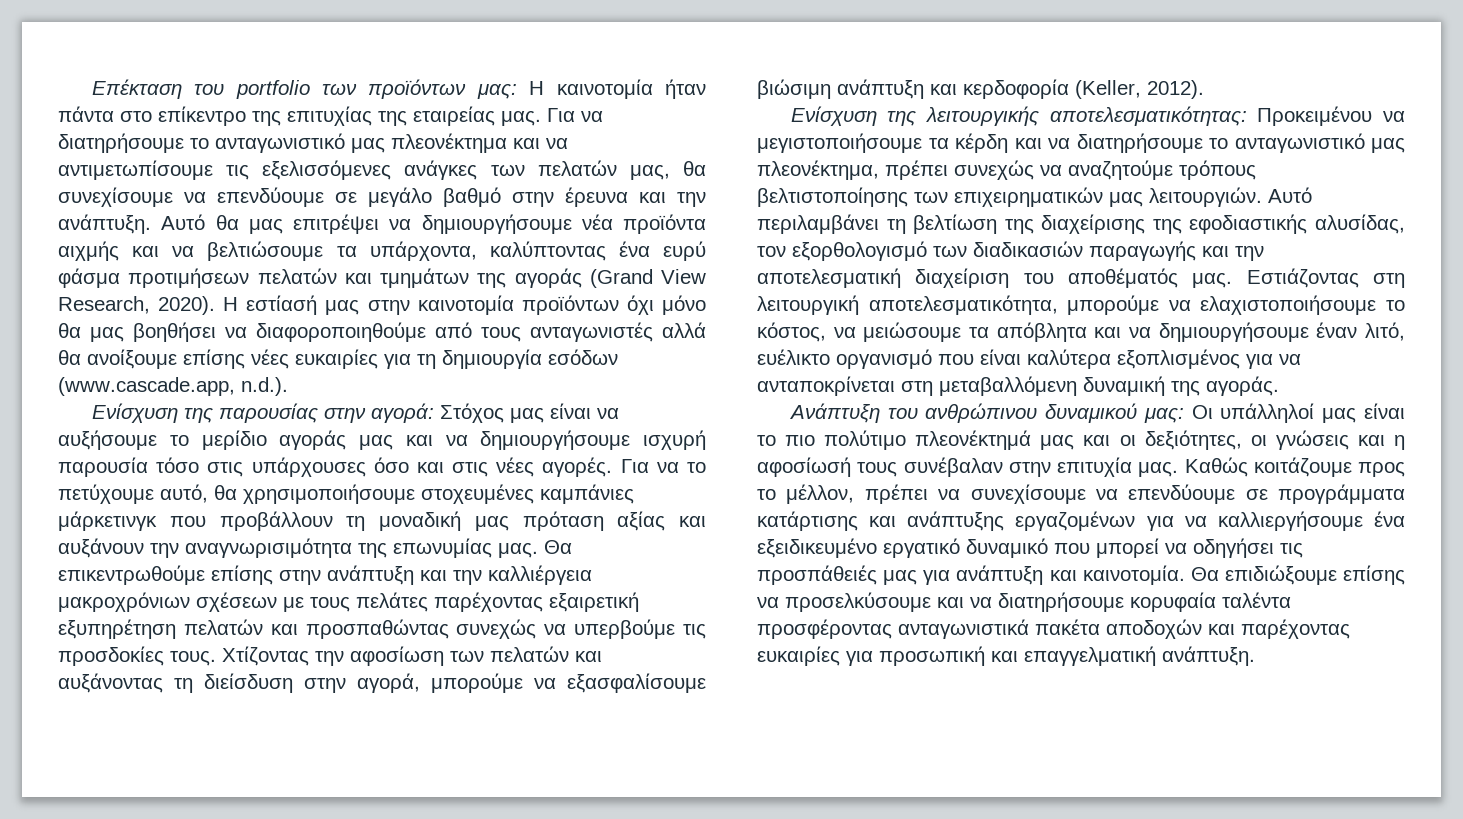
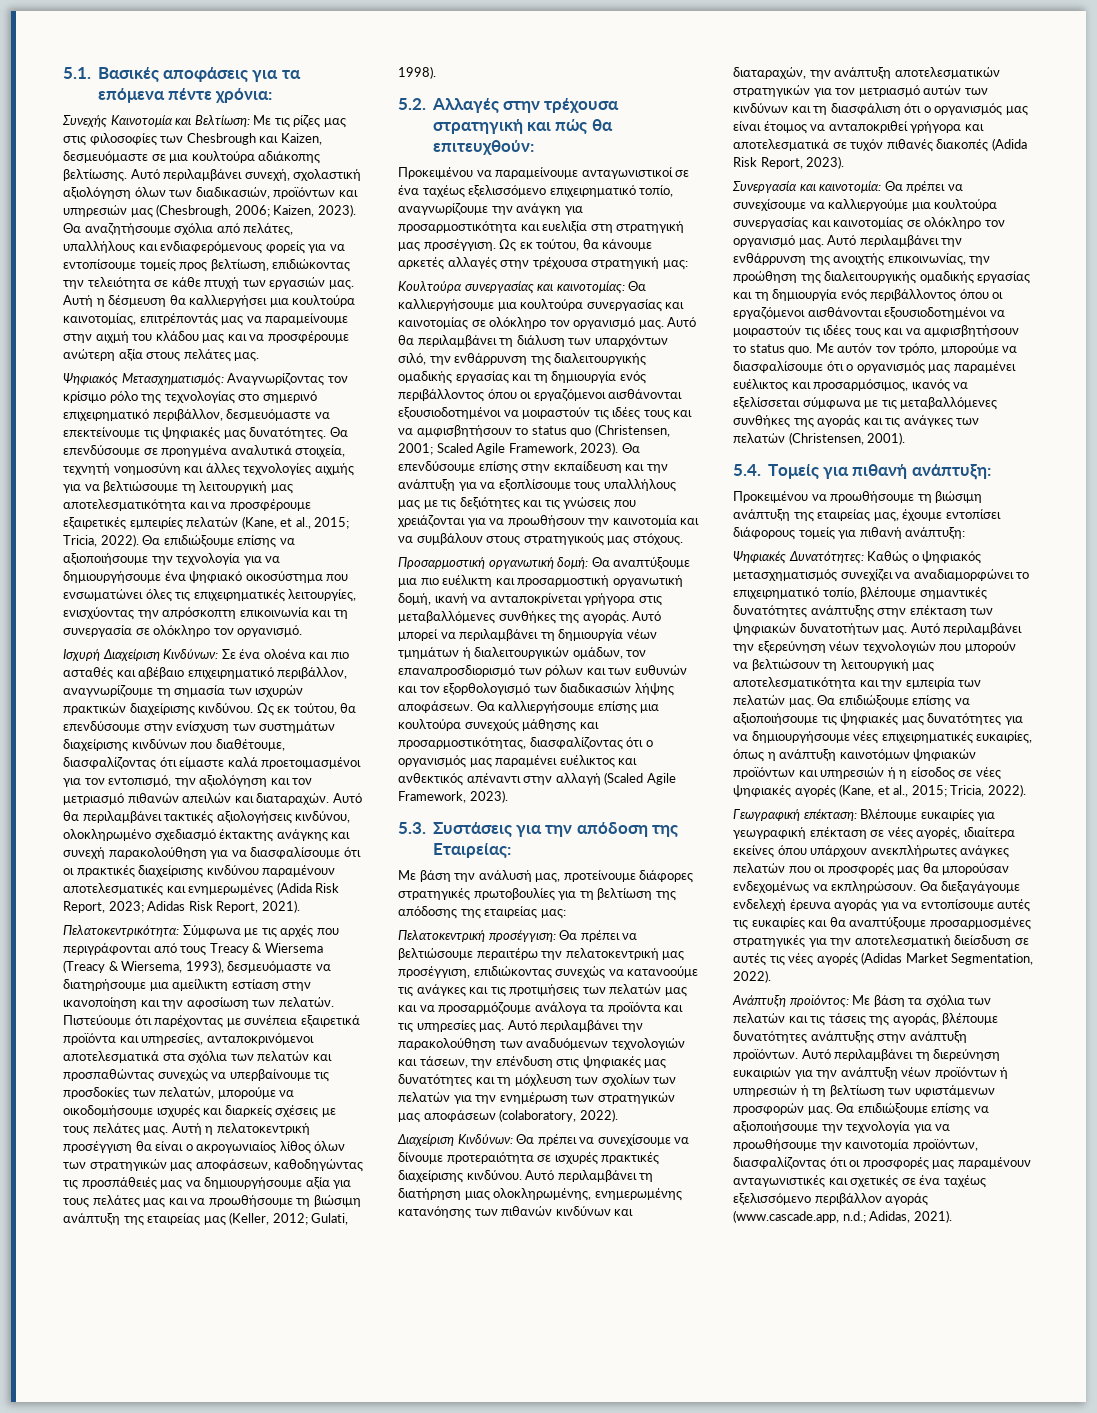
- Επέκταση του portfolio των προϊόντων μας: Η καινοτομία ήταν πάντα στο επίκεντρο της επιτυχίας της εταιρείας μας. Για να διατηρήσουμε το ανταγωνιστικό μας πλεονέκτημα και να αντιμετωπίσουμε τις εξελισσόμενες ανάγκες των πελατών μας, θα συνεχίσουμε να επενδύουμε σε μεγάλο βαθμό στην έρευνα και την ανάπτυξη. Αυτό θα μας επιτρέψει να δημιουργήσουμε νέα προϊόντα αιχμής και να βελτιώσουμε τα υπάρχοντα, καλύπτοντας ένα ευρύ φάσμα προτιμήσεων πελατών και τμημάτων της αγοράς (Grand View Research, 2020). Η εστίασή μας στην καινοτομία προϊόντων όχι μόνο θα μας βοηθήσει να διαφοροποιηθούμε από τους ανταγωνιστές αλλά θα ανοίξουμε επίσης νέες ευκαιρίες για τη δημιουργία εσόδων (www.cascade.app, n.d.).
- Ενίσχυση της παρουσίας στην αγορά: Στόχος μας είναι να αυξήσουμε το μερίδιο αγοράς μας και να δημιουργήσουμε ισχυρή παρουσία τόσο στις υπάρχουσες όσο και στις νέες αγορές. Για να το πετύχουμε αυτό, θα χρησιμοποιήσουμε στοχευμένες καμπάνιες μάρκετινγκ που προβάλλουν τη μοναδική μας πρόταση αξίας και αυξάνουν την αναγνωρισιμότητα της επωνυμίας μας. Θα επικεντρωθούμε επίσης στην ανάπτυξη και την καλλιέργεια μακροχρόνιων σχέσεων με τους πελάτες παρέχοντας εξαιρετική εξυπηρέτηση πελατών και προσπαθώντας συνεχώς να υπερβούμε τις προσδοκίες τους. Χτίζοντας την αφοσίωση των πελατών και αυξάνοντας τη διείσδυση στην αγορά, μπορούμε να εξασφαλίσουμε βιώσιμη ανάπτυξη και κερδοφορία (Keller, 2012).
- Ενίσχυση της λειτουργικής αποτελεσματικότητας: Προκειμένου να μεγιστοποιήσουμε τα κέρδη και να διατηρήσουμε το ανταγωνιστικό μας πλεονέκτημα, πρέπει συνεχώς να αναζητούμε τρόπους βελτιστοποίησης των επιχειρηματικών μας λειτουργιών. Αυτό περιλαμβάνει τη βελτίωση της διαχείρισης της εφοδιαστικής αλυσίδας, τον εξορθολογισμό των διαδικασιών παραγωγής και την αποτελεσματική διαχείριση του αποθέματός μας. Εστιάζοντας στη λειτουργική αποτελεσματικότητα, μπορούμε να ελαχιστοποιήσουμε το κόστος, να μειώσουμε τα απόβλητα και να δημιουργήσουμε έναν λιτό, ευέλικτο οργανισμό που είναι καλύτερα εξοπλισμένος για να ανταποκρίνεται στη μεταβαλλόμενη δυναμική της αγοράς.
- Ανάπτυξη του ανθρώπινου δυναμικού μας: Οι υπάλληλοί μας είναι το πιο πολύτιμο πλεονέκτημά μας και οι δεξιότητες, οι γνώσεις και η αφοσίωσή τους συνέβαλαν στην επιτυχία μας. Καθώς κοιτάζουμε προς το μέλλον, πρέπει να συνεχίσουμε να επενδύουμε σε προγράμματα κατάρτισης και ανάπτυξης εργαζομένων για να καλλιεργήσουμε ένα εξειδικευμένο εργατικό δυναμικό που μπορεί να οδηγήσει τις προσπάθειές μας για ανάπτυξη και καινοτομία. Θα επιδιώξουμε επίσης να προσελκύσουμε και να διατηρήσουμε κορυφαία ταλέντα προσφέροντας ανταγωνιστικά πακέτα αποδοχών και παρέχοντας ευκαιρίες για προσωπική και επαγγελματική ανάπτυξη.
+ 5.1. Βασικές αποφάσεις για τα επόμενα πέντε χρόνια:
+ Συνεχής Καινοτομία και Βελτίωση: Με τις ρίζες μας στις φιλοσοφίες των Chesbrough και Kaizen, δεσμευόμαστε σε μια κουλτούρα αδιάκοπης βελτίωσης. Αυτό περιλαμβάνει συνεχή, σχολαστική αξιολόγηση όλων των διαδικασιών, προϊόντων και υπηρεσιών μας (Chesbrough, 2006; Kaizen, 2023). Θα αναζητήσουμε σχόλια από πελάτες, υπαλλήλους και ενδιαφερόμενους φορείς για να εντοπίσουμε τομείς προς βελτίωση, επιδιώκοντας την τελειότητα σε κάθε πτυχή των εργασιών μας. Αυτή η δέσμευση θα καλλιεργήσει μια κουλτούρα καινοτομίας, επιτρέποντάς μας να παραμείνουμε στην αιχμή του κλάδου μας και να προσφέρουμε ανώτερη αξία στους πελάτες μας.
+ Ψηφιακός Μετασχηματισμός: Αναγνωρίζοντας τον κρίσιμο ρόλο της τεχνολογίας στο σημερινό επιχειρηματικό περιβάλλον, δεσμευόμαστε να επεκτείνουμε τις ψηφιακές μας δυνατότητες. Θα επενδύσουμε σε προηγμένα αναλυτικά στοιχεία, τεχνητή νοημοσύνη και άλλες τεχνολογίες αιχμής για να βελτιώσουμε τη λειτουργική μας αποτελεσματικότητα και να προσφέρουμε εξαιρετικές εμπειρίες πελατών (Kane, et al., 2015; Tricia, 2022). Θα επιδιώξουμε επίσης να αξιοποιήσουμε την τεχνολογία για να δημιουργήσουμε ένα ψηφιακό οικοσύστημα που ενσωματώνει όλες τις επιχειρηματικές λειτουργίες, ενισχύοντας την απρόσκοπτη επικοινωνία και τη συνεργασία σε ολόκληρο τον οργανισμό.
+ Ισχυρή Διαχείριση Κινδύνων: Σε ένα ολοένα και πιο ασταθές και αβέβαιο επιχειρηματικό περιβάλλον, αναγνωρίζουμε τη σημασία των ισχυρών πρακτικών διαχείρισης κινδύνου. Ως εκ τούτου, θα επενδύσουμε στην ενίσχυση των συστημάτων διαχείρισης κινδύνων που διαθέτουμε, διασφαλίζοντας ότι είμαστε καλά προετοιμασμένοι για τον εντοπισμό, την αξιολόγηση και τον μετριασμό πιθανών απειλών και διαταραχών. Αυτό θα περιλαμβάνει τακτικές αξιολογήσεις κινδύνου, ολοκληρωμένο σχεδιασμό έκτακτης ανάγκης και συνεχή παρακολούθηση για να διασφαλίσουμε ότι οι πρακτικές διαχείρισης κινδύνου παραμένουν αποτελεσματικές και ενημερωμένες (Adida Risk Report, 2023; Adidas Risk Report, 2021).
+ Πελατοκεντρικότητα: Σύμφωνα με τις αρχές που περιγράφονται από τους Treacy & Wiersema (Treacy & Wiersema, 1993), δεσμευόμαστε να διατηρήσουμε μια αμείλικτη εστίαση στην ικανοποίηση και την αφοσίωση των πελατών. Πιστεύουμε ότι παρέχοντας με συνέπεια εξαιρετικά προϊόντα και υπηρεσίες, ανταποκρινόμενοι αποτελεσματικά στα σχόλια των πελατών και προσπαθώντας συνεχώς να υπερβαίνουμε τις προσδοκίες των πελατών, μπορούμε να οικοδομήσουμε ισχυρές και διαρκείς σχέσεις με τους πελάτες μας. Αυτή η πελατοκεντρική προσέγγιση θα είναι ο ακρογωνιαίος λίθος όλων των στρατηγικών μας αποφάσεων, καθοδηγώντας τις προσπάθειές μας να δημιουργήσουμε αξία για τους πελάτες μας και να προωθήσουμε τη βιώσιμη ανάπτυξη της εταιρείας μας (Keller, 2012; Gulati, 1998).
+ 5.2. Αλλαγές στην τρέχουσα στρατηγική και πώς θα επιτευχθούν:
+ Προκειμένου να παραμείνουμε ανταγωνιστικοί σε ένα ταχέως εξελισσόμενο επιχειρηματικό τοπίο, αναγνωρίζουμε την ανάγκη για προσαρμοστικότητα και ευελιξία στη στρατηγική μας προσέγγιση. Ως εκ τούτου, θα κάνουμε αρκετές αλλαγές στην τρέχουσα στρατηγική μας:
+ Κουλτούρα συνεργασίας και καινοτομίας: Θα καλλιεργήσουμε μια κουλτούρα συνεργασίας και καινοτομίας σε ολόκληρο τον οργανισμό μας. Αυτό θα περιλαμβάνει τη διάλυση των υπαρχόντων σιλό, την ενθάρρυνση της διαλειτουργικής ομαδικής εργασίας και τη δημιουργία ενός περιβάλλοντος όπου οι εργαζόμενοι αισθάνονται εξουσιοδοτημένοι να μοιραστούν τις ιδέες τους και να αμφισβητήσουν το status quo (Christensen, 2001; Scaled Agile Framework, 2023). Θα επενδύσουμε επίσης στην εκπαίδευση και την ανάπτυξη για να εξοπλίσουμε τους υπαλλήλους μας με τις δεξιότητες και τις γνώσεις που χρειάζονται για να προωθήσουν την καινοτομία και να συμβάλουν στους στρατηγικούς μας στόχους.
+ Προσαρμοστική οργανωτική δομή: Θα αναπτύξουμε μια πιο ευέλικτη και προσαρμοστική οργανωτική δομή, ικανή να ανταποκρίνεται γρήγορα στις μεταβαλλόμενες συνθήκες της αγοράς. Αυτό μπορεί να περιλαμβάνει τη δημιουργία νέων τμημάτων ή διαλειτουργικών ομάδων, τον επαναπροσδιορισμό των ρόλων και των ευθυνών και τον εξορθολογισμό των διαδικασιών λήψης αποφάσεων. Θα καλλιεργήσουμε επίσης μια κουλτούρα συνεχούς μάθησης και προσαρμοστικότητας, διασφαλίζοντας ότι ο οργανισμός μας παραμένει ευέλικτος και ανθεκτικός απέναντι στην αλλαγή (Scaled Agile Framework, 2023).
+ 5.3. Συστάσεις για την απόδοση της Εταιρείας:
+ Με βάση την ανάλυσή μας, προτείνουμε διάφορες στρατηγικές πρωτοβουλίες για τη βελτίωση της απόδοσης της εταιρείας μας:
+ Πελατοκεντρική προσέγγιση: Θα πρέπει να βελτιώσουμε περαιτέρω την πελατοκεντρική μας προσέγγιση, επιδιώκοντας συνεχώς να κατανοούμε τις ανάγκες και τις προτιμήσεις των πελατών μας και να προσαρμόζουμε ανάλογα τα προϊόντα και τις υπηρεσίες μας. Αυτό περιλαμβάνει την παρακολούθηση των αναδυόμενων τεχνολογιών και τάσεων, την επένδυση στις ψηφιακές μας δυνατότητες και τη μόχλευση των σχολίων των πελατών για την ενημέρωση των στρατηγικών μας αποφάσεων (colaboratory, 2022).
+ Διαχείριση Κινδύνων: Θα πρέπει να συνεχίσουμε να δίνουμε προτεραιότητα σε ισχυρές πρακτικές διαχείρισης κινδύνου. Αυτό περιλαμβάνει τη διατήρηση μιας ολοκληρωμένης, ενημερωμένης κατανόησης των πιθανών κινδύνων και διαταραχών, την ανάπτυξη αποτελεσματικών στρατηγικών για τον μετριασμό αυτών των κινδύνων και τη διασφάλιση ότι ο οργανισμός μας είναι έτοιμος να ανταποκριθεί γρήγορα και αποτελεσματικά σε τυχόν πιθανές διακοπές (Adida Risk Report, 2023).
+ Συνεργασία και καινοτομία: Θα πρέπει να συνεχίσουμε να καλλιεργούμε μια κουλτούρα συνεργασίας και καινοτομίας σε ολόκληρο τον οργανισμό μας. Αυτό περιλαμβάνει την ενθάρρυνση της ανοιχτής επικοινωνίας, την προώθηση της διαλειτουργικής ομαδικής εργασίας και τη δημιουργία ενός περιβάλλοντος όπου οι εργαζόμενοι αισθάνονται εξουσιοδοτημένοι να μοιραστούν τις ιδέες τους και να αμφισβητήσουν το status quo. Με αυτόν τον τρόπο, μπορούμε να διασφαλίσουμε ότι ο οργανισμός μας παραμένει ευέλικτος και προσαρμόσιμος, ικανός να εξελίσσεται σύμφωνα με τις μεταβαλλόμενες συνθήκες της αγοράς και τις ανάγκες των πελατών (Christensen, 2001).
+ 5.4. Τομείς για πιθανή ανάπτυξη:
+ Προκειμένου να προωθήσουμε τη βιώσιμη ανάπτυξη της εταιρείας μας, έχουμε εντοπίσει διάφορους τομείς για πιθανή ανάπτυξη:
+ Ψηφιακές Δυνατότητες: Καθώς ο ψηφιακός μετασχηματισμός συνεχίζει να αναδιαμορφώνει το επιχειρηματικό τοπίο, βλέπουμε σημαντικές δυνατότητες ανάπτυξης στην επέκταση των ψηφιακών δυνατοτήτων μας. Αυτό περιλαμβάνει την εξερεύνηση νέων τεχνολογιών που μπορούν να βελτιώσουν τη λειτουργική μας αποτελεσματικότητα και την εμπειρία των πελατών μας. Θα επιδιώξουμε επίσης να αξιοποιήσουμε τις ψηφιακές μας δυνατότητες για να δημιουργήσουμε νέες επιχειρηματικές ευκαιρίες, όπως η ανάπτυξη καινοτόμων ψηφιακών προϊόντων και υπηρεσιών ή η είσοδος σε νέες ψηφιακές αγορές (Kane, et al., 2015; Tricia, 2022).
+ Γεωγραφική επέκταση: Βλέπουμε ευκαιρίες για γεωγραφική επέκταση σε νέες αγορές, ιδιαίτερα εκείνες όπου υπάρχουν ανεκπλήρωτες ανάγκες πελατών που οι προσφορές μας θα μπορούσαν ενδεχομένως να εκπληρώσουν. Θα διεξαγάγουμε ενδελεχή έρευνα αγοράς για να εντοπίσουμε αυτές τις ευκαιρίες και θα αναπτύξουμε προσαρμοσμένες στρατηγικές για την αποτελεσματική διείσδυση σε αυτές τις νέες αγορές (Adidas Market Segmentation, 2022).
+ Ανάπτυξη προϊόντος: Με βάση τα σχόλια των πελατών και τις τάσεις της αγοράς, βλέπουμε δυνατότητες ανάπτυξης στην ανάπτυξη προϊόντων. Αυτό περιλαμβάνει τη διερεύνηση ευκαιριών για την ανάπτυξη νέων προϊόντων ή υπηρεσιών ή τη βελτίωση των υφιστάμενων προσφορών μας. Θα επιδιώξουμε επίσης να αξιοποιήσουμε την τεχνολογία για να προωθήσουμε την καινοτομία προϊόντων, διασφαλίζοντας ότι οι προσφορές μας παραμένουν ανταγωνιστικές και σχετικές σε ένα ταχέως εξελισσόμενο περιβάλλον αγοράς (www.cascade.app, n.d.; Adidas, 2021).

